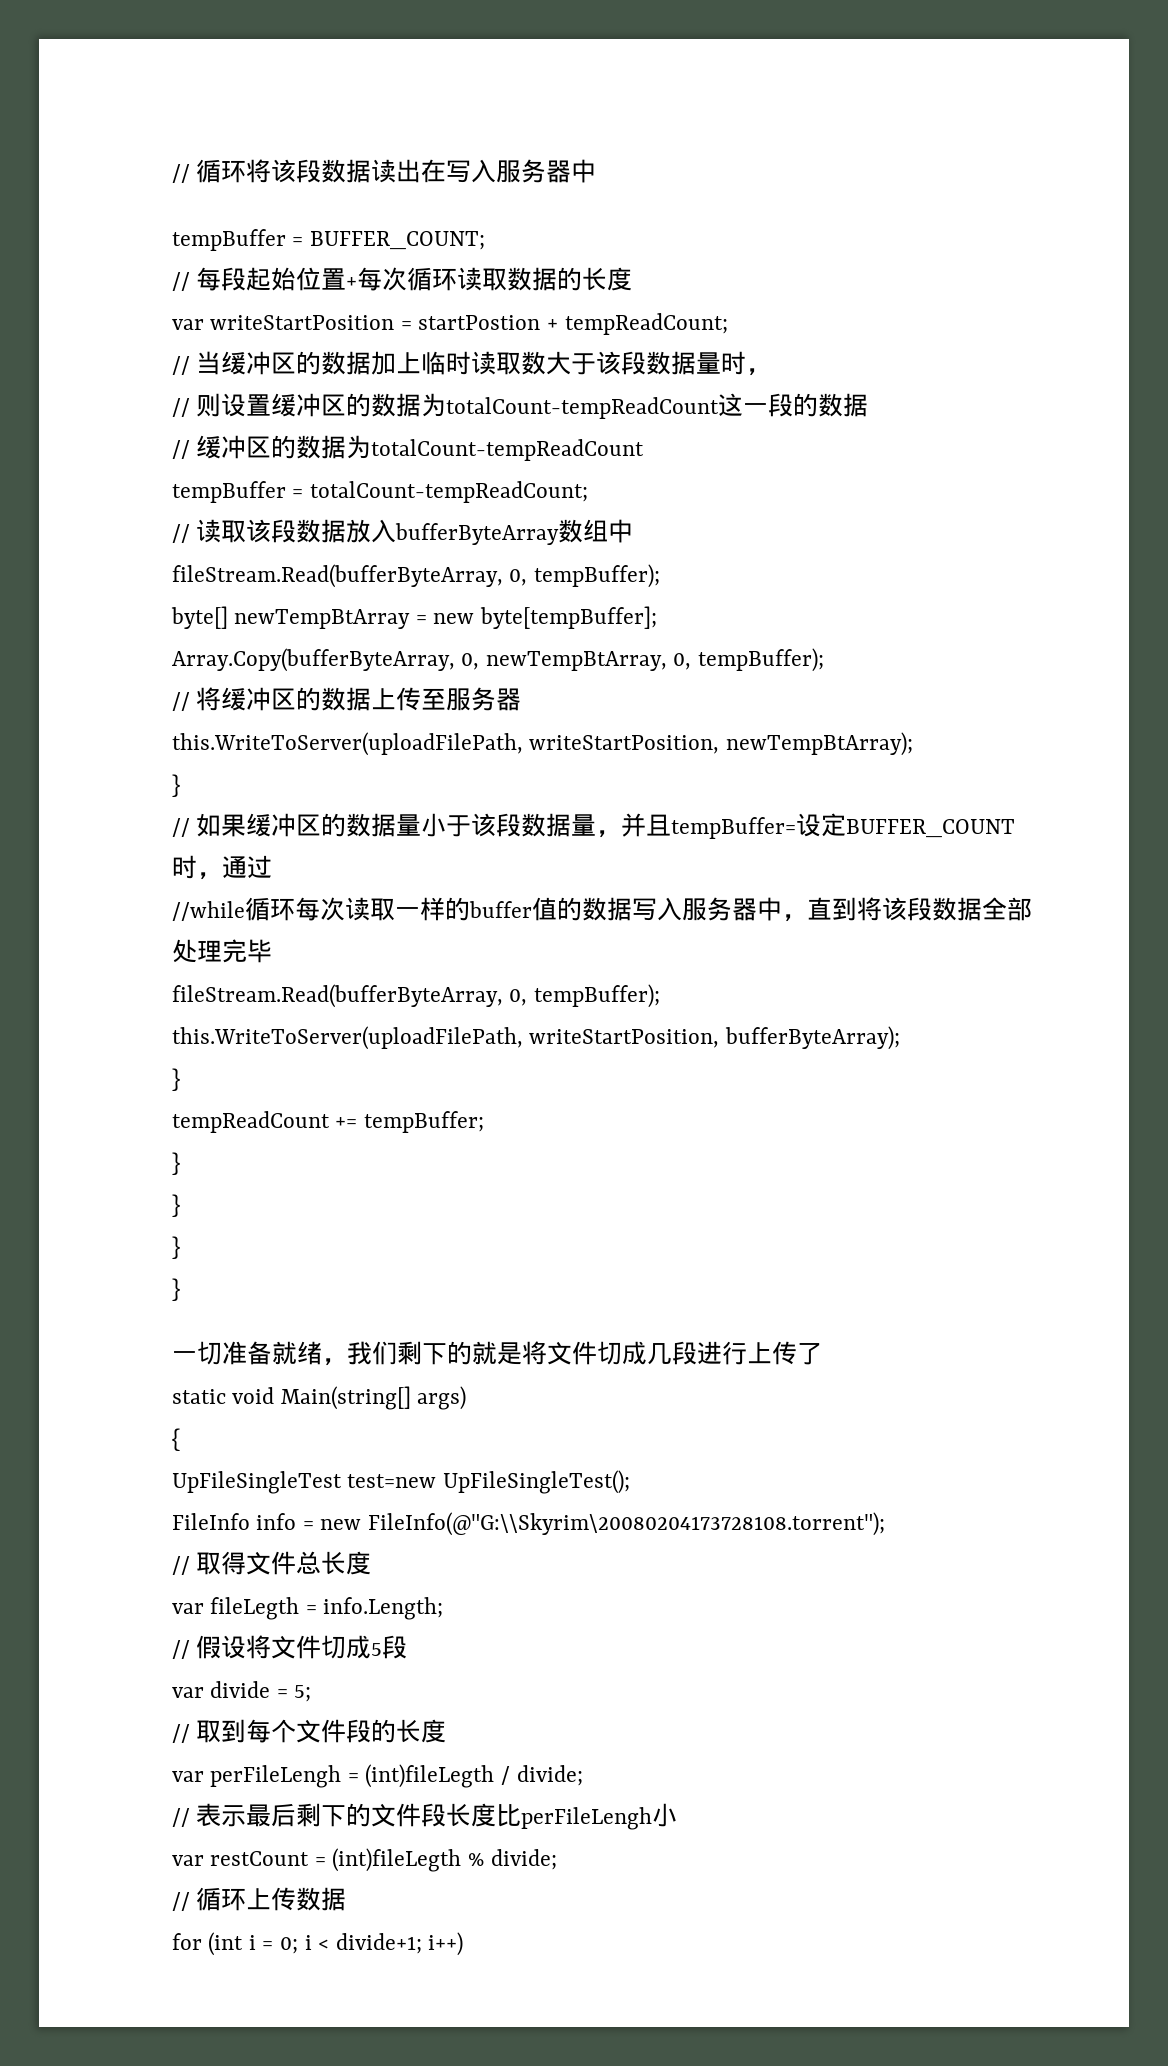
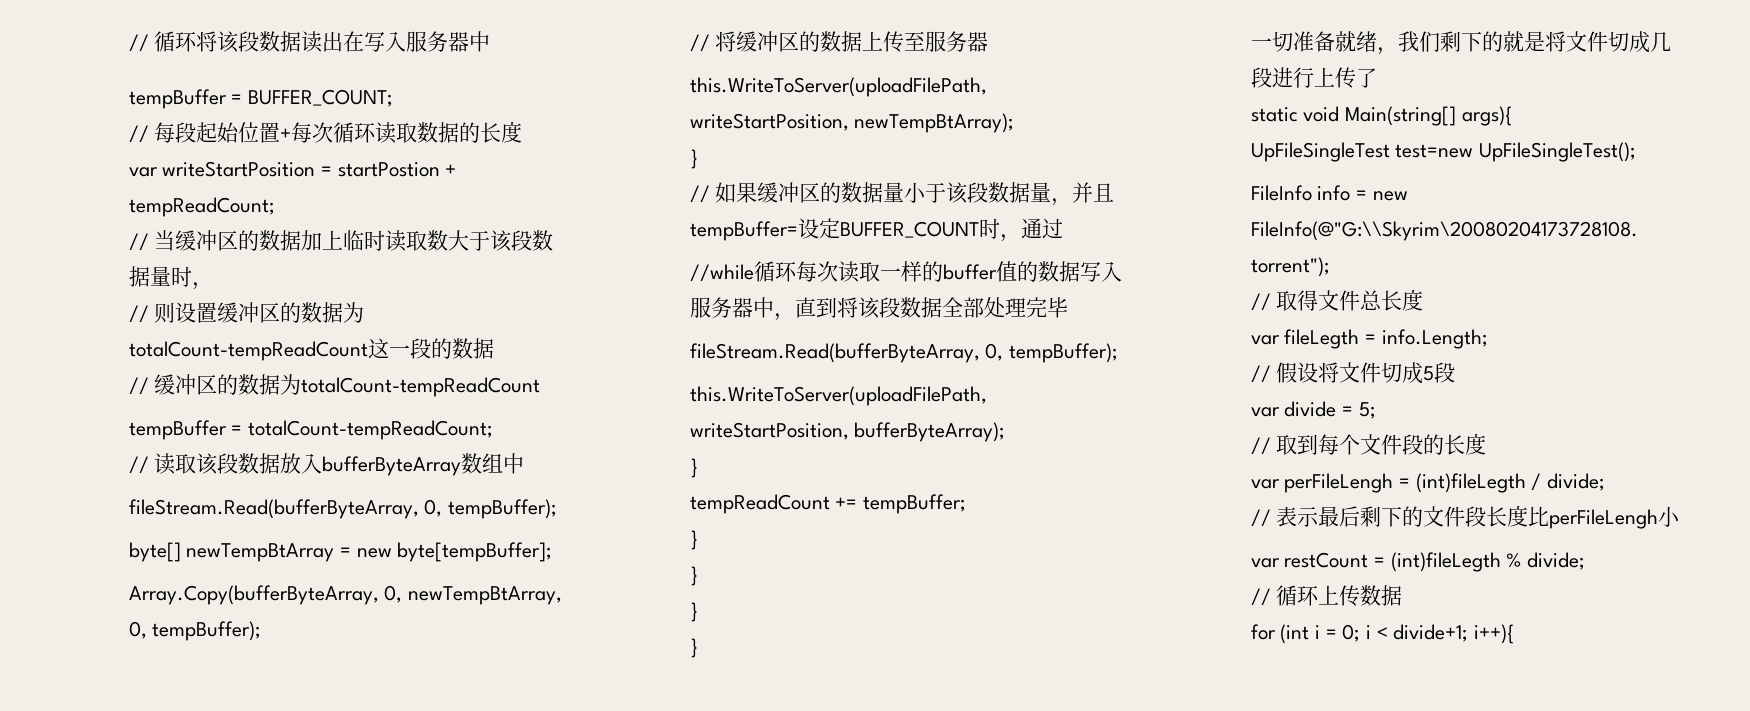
- static void Main(string[] args)
- {
+ static void Main(string[] args){
- for (int i = 0; i < divide+1; i++)
+ for (int i = 0; i < divide+1; i++){

